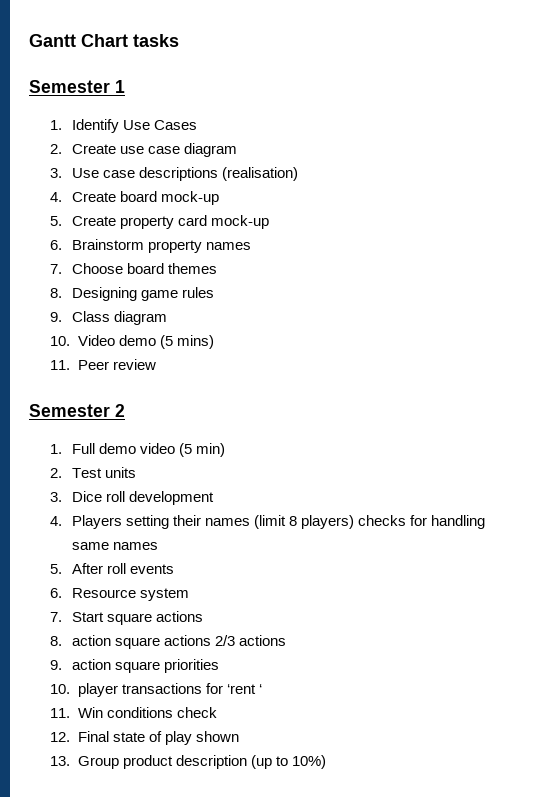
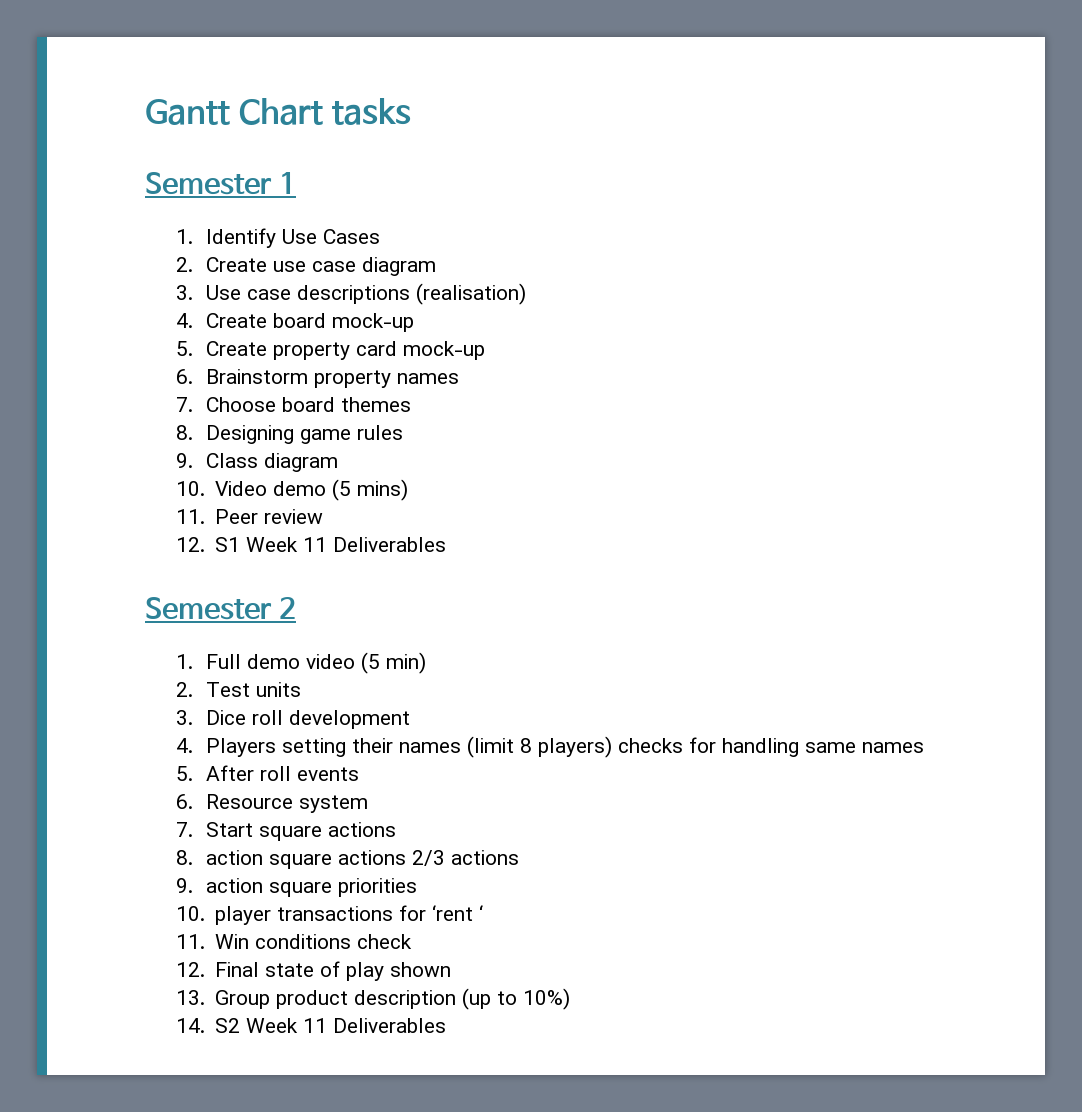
+ 12. S1 Week 11 Deliverables
+ 14. S2 Week 11 Deliverables

